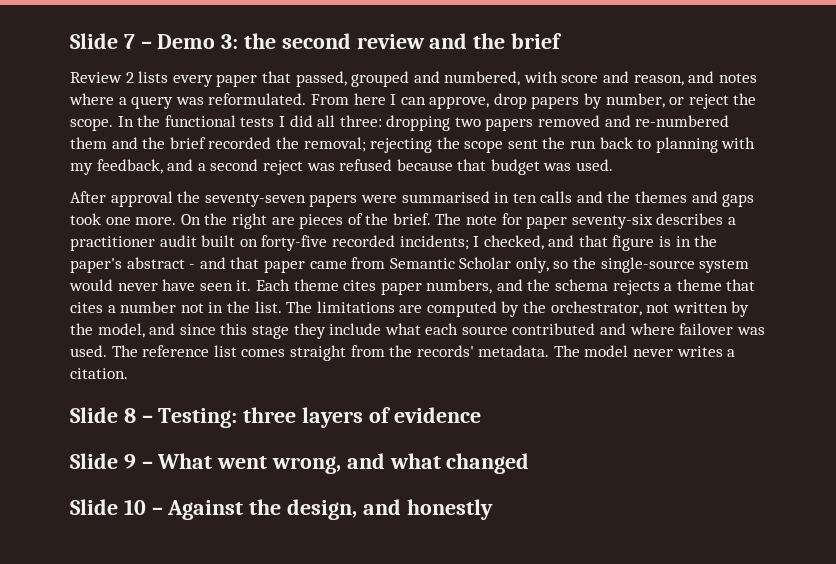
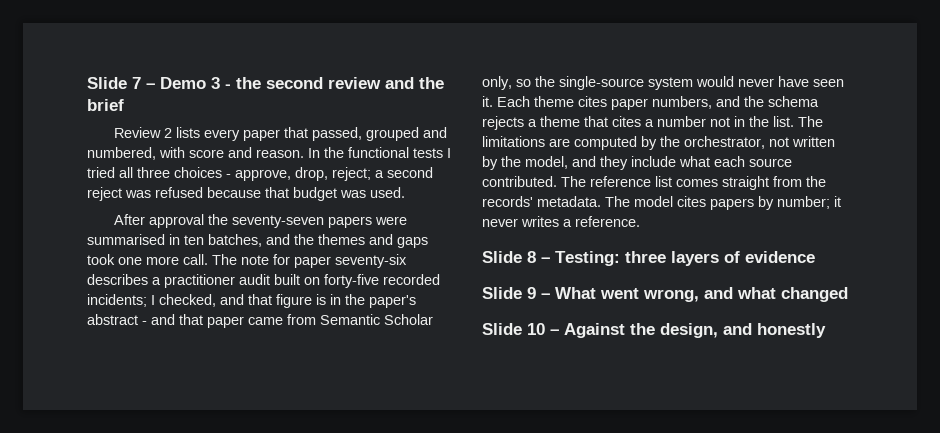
- Slide 7 – Demo 3: the second review and the brief
+ Slide 7 – Demo 3 - the second review and the brief
- Review 2 lists every paper that passed, grouped and numbered, with score and reason, and notes where a query was reformulated. From here I can approve, drop papers by number, or reject the scope.
+ Review 2 lists every paper that passed, grouped and numbered, with score and reason.
- In the functional tests I did all three: dropping two papers removed and re-numbered them and the brief recorded the removal; rejecting the scope sent the run back to planning with my feedback, and a second reject was refused because that budget was used.
+ In the functional tests I tried all three choices - approve, drop, reject; a second reject was refused because that budget was used.
- After approval the seventy-seven papers were summarised in ten calls and the themes and gaps took one more. On the right are pieces of the brief.
+ After approval the seventy-seven papers were summarised in ten batches, and the themes and gaps took one more call.
- The limitations are computed by the orchestrator, not written by the model, and since this stage they include what each source contributed and where failover was used.
+ The limitations are computed by the orchestrator, not written by the model, and they include what each source contributed.
- The model never writes a citation.
+ The model cites papers by number; it never writes a reference.

